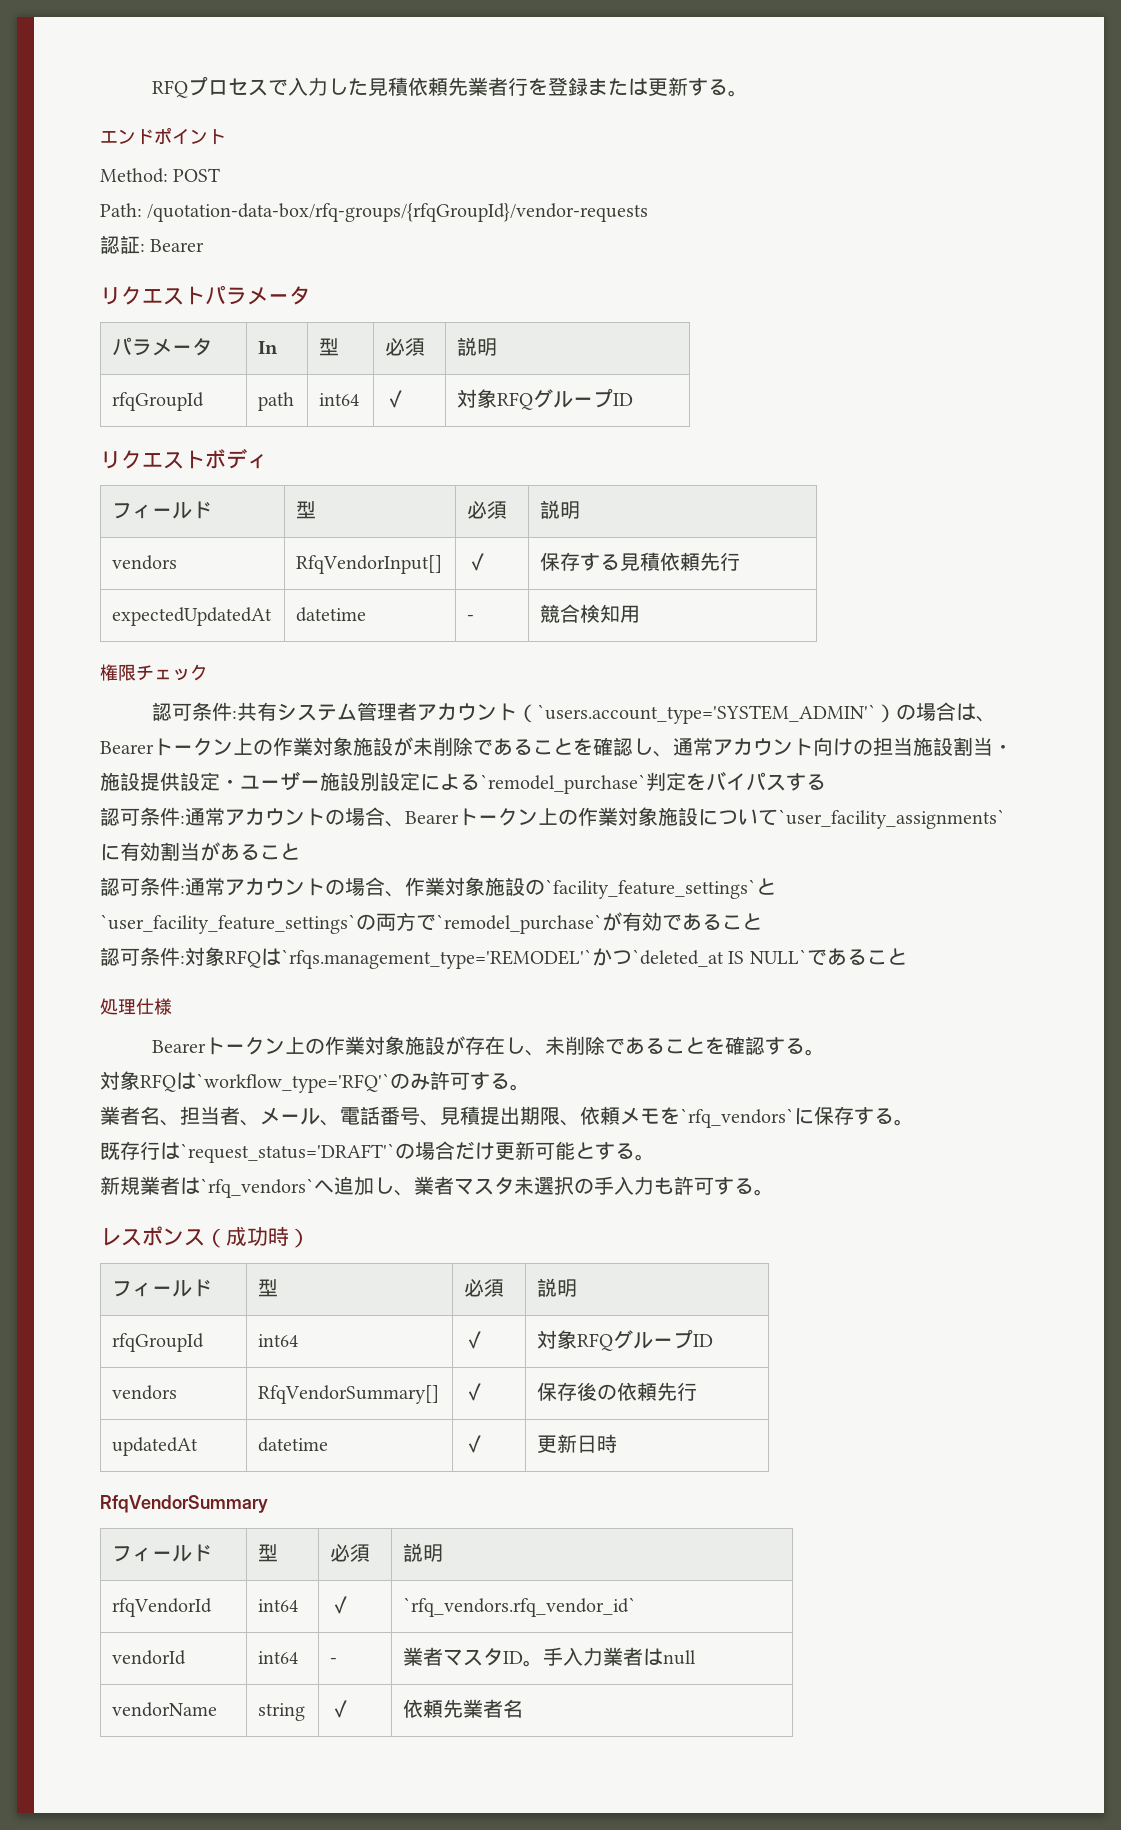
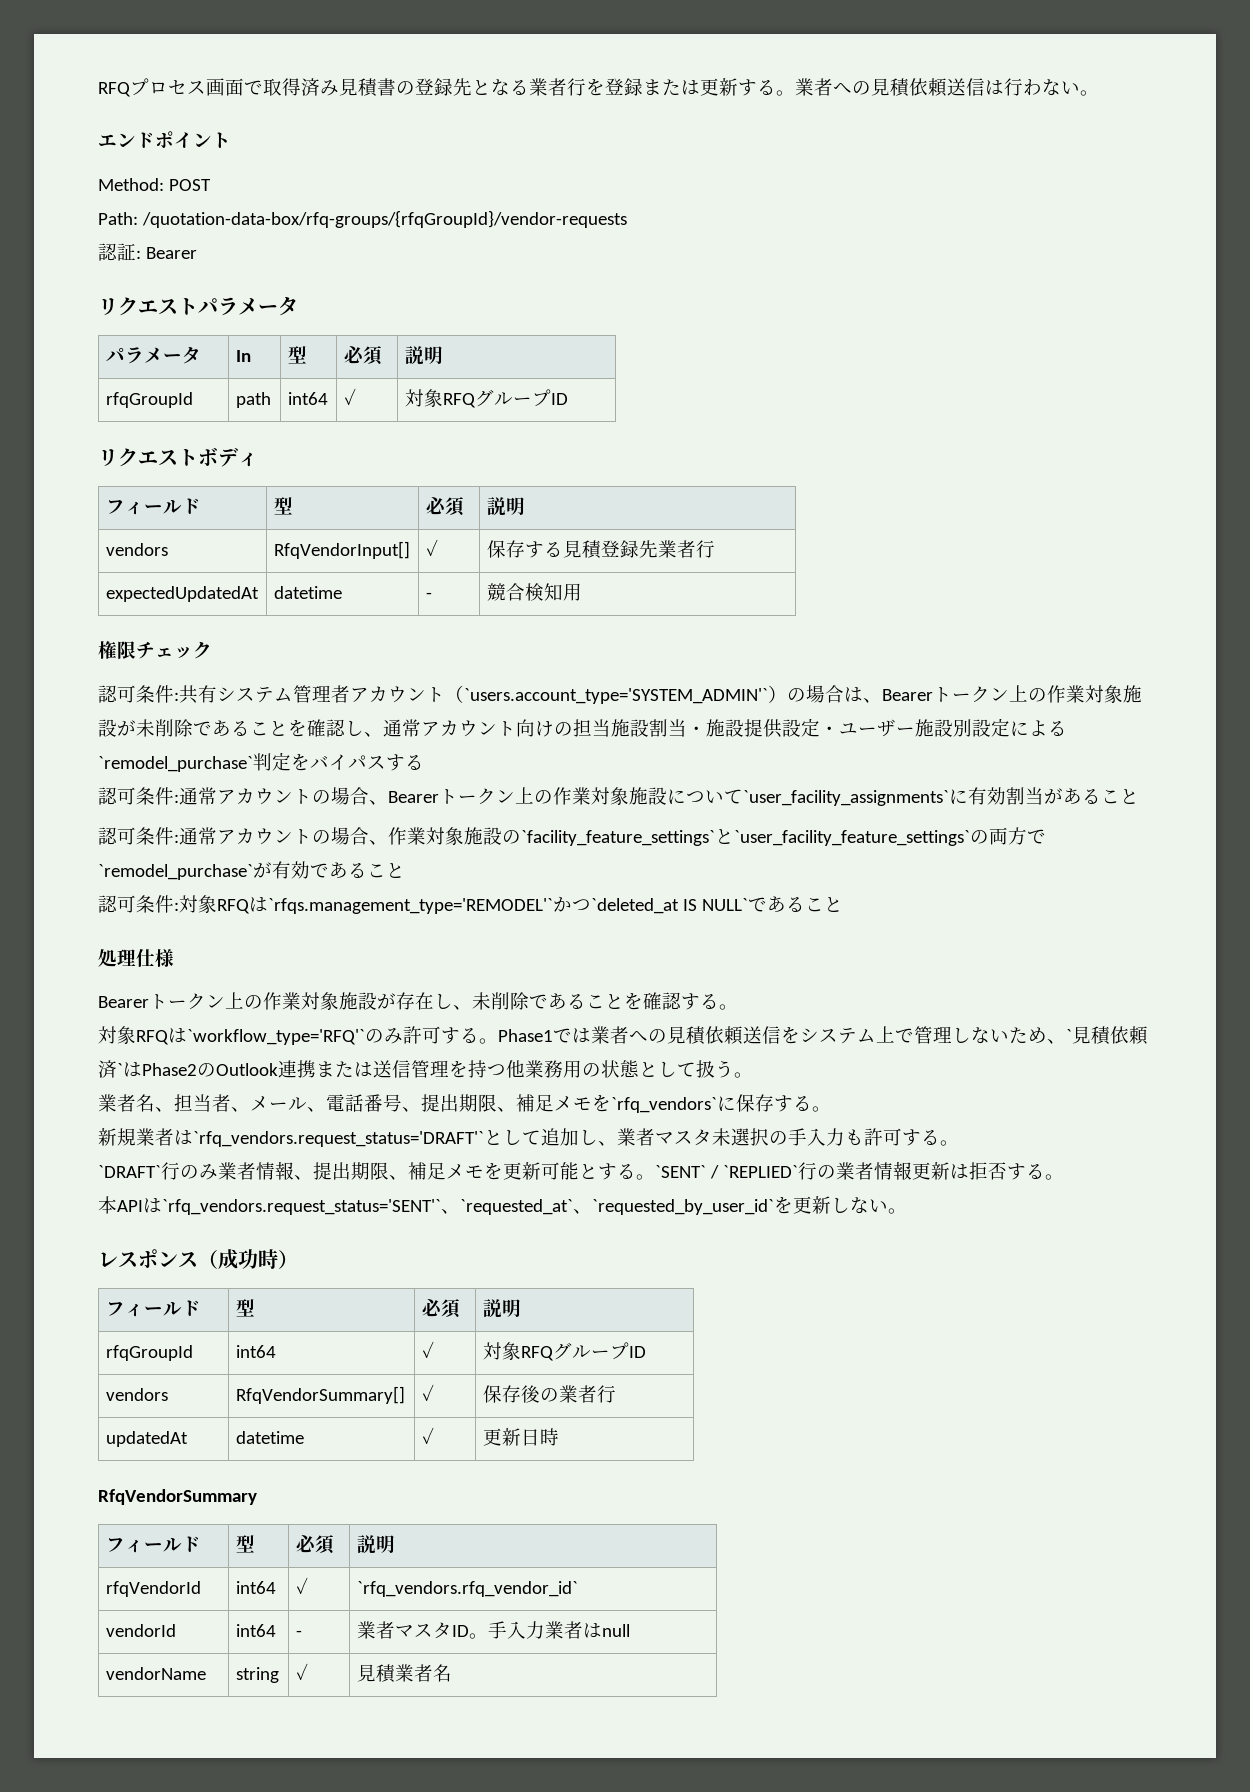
- RFQプロセスで入力した見積依頼先業者行を登録または更新する。
+ RFQプロセス画面で取得済み見積書の登録先となる業者行を登録または更新する。業者への見積依頼送信は行わない。
- vendors | RfqVendorInput[] | ✓ | 保存する見積依頼先行
+ vendors | RfqVendorInput[] | ✓ | 保存する見積登録先業者行
+ Phase1では業者への見積依頼送信をシステム上で管理しないため、`見積依頼済`はPhase2のOutlook連携または送信管理を持つ他業務用の状態として扱う。
- 業者名、担当者、メール、電話番号、見積提出期限、依頼メモを`rfq_vendors`に保存する。
+ 業者名、担当者、メール、電話番号、提出期限、補足メモを`rfq_vendors`に保存する。
- 既存行は`request_status='DRAFT'`の場合だけ更新可能とする。
- 新規業者は`rfq_vendors`へ追加し、業者マスタ未選択の手入力も許可する。
+ 新規業者は`rfq_vendors.request_status='DRAFT'`として追加し、業者マスタ未選択の手入力も許可する。
+ `DRAFT`行のみ業者情報、提出期限、補足メモを更新可能とする。`SENT` / `REPLIED`行の業者情報更新は拒否する。
+ 本APIは`rfq_vendors.request_status='SENT'`、`requested_at`、`requested_by_user_id`を更新しない。
- vendors | RfqVendorSummary[] | ✓ | 保存後の依頼先行
+ vendors | RfqVendorSummary[] | ✓ | 保存後の業者行
- vendorName | string | ✓ | 依頼先業者名
+ vendorName | string | ✓ | 見積業者名

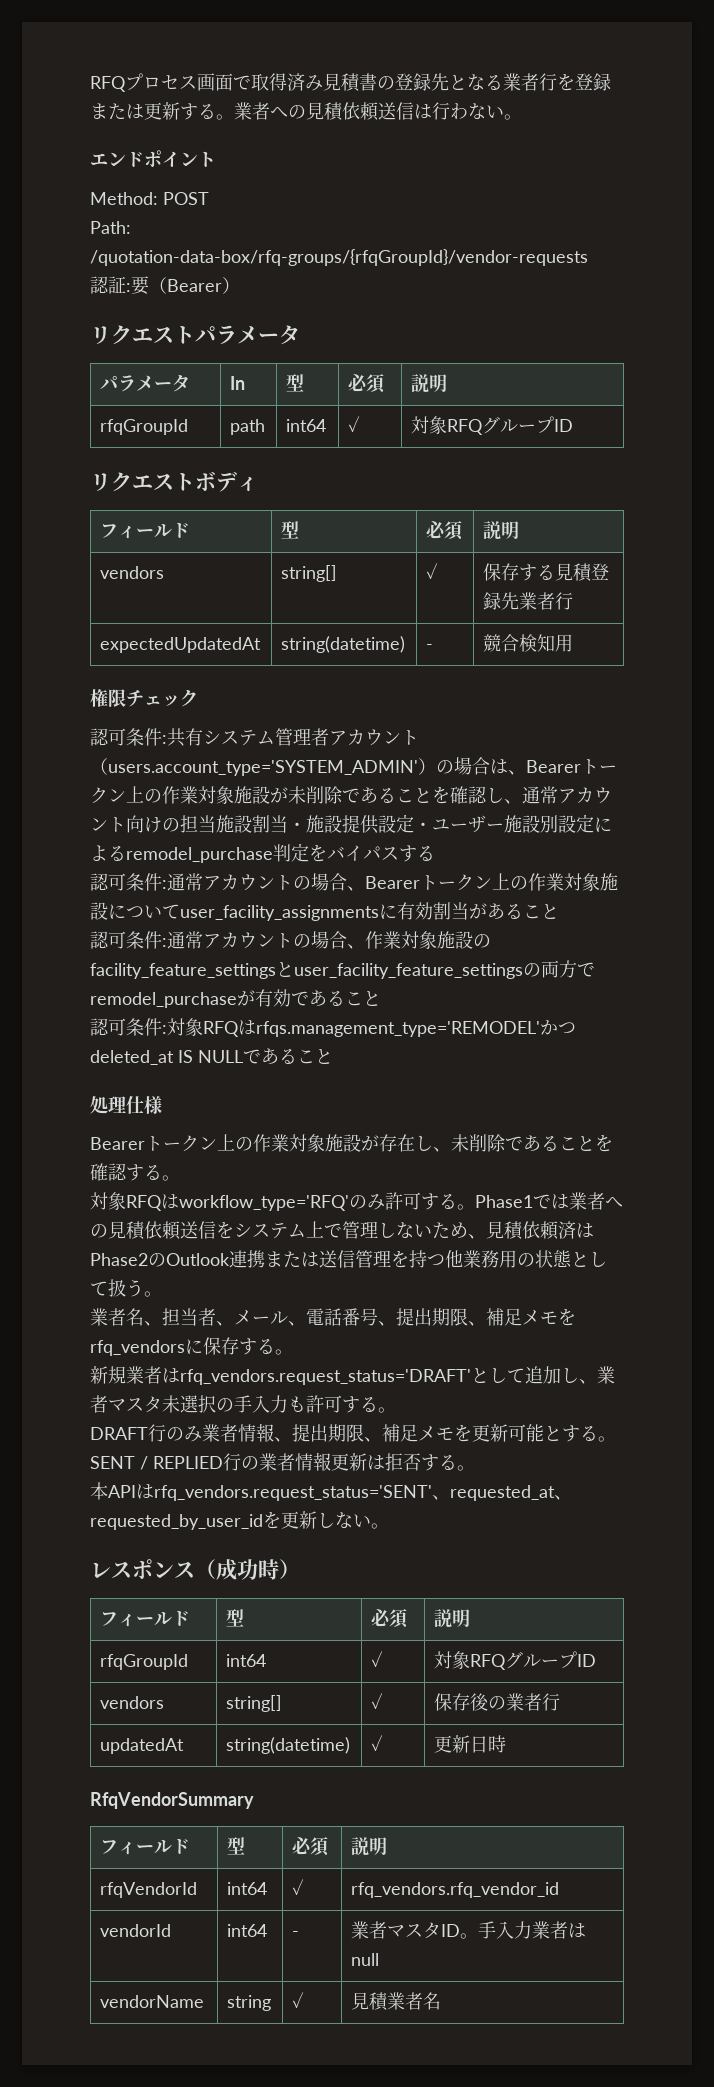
- 認証: Bearer
+ 認証:要（Bearer）
- vendors | RfqVendorInput[] | ✓ | 保存する見積登録先業者行
+ vendors | string[] | ✓ | 保存する見積登録先業者行
- expectedUpdatedAt | datetime | - | 競合検知用
+ expectedUpdatedAt | string(datetime) | - | 競合検知用
- 認可条件:共有システム管理者アカウント（`users.account_type='SYSTEM_ADMIN'`）の場合は、Bearerトークン上の作業対象施設が未削除であることを確認し、通常アカウント向けの担当施設割当・施設提供設定・ユーザー施設別設定による`remodel_purchase`判定をバイパスする
+ 認可条件:共有システム管理者アカウント（users.account_type='SYSTEM_ADMIN'）の場合は、Bearerトークン上の作業対象施設が未削除であることを確認し、通常アカウント向けの担当施設割当・施設提供設定・ユーザー施設別設定によるremodel_purchase判定をバイパスする
- 認可条件:通常アカウントの場合、Bearerトークン上の作業対象施設について`user_facility_assignments`に有効割当があること
+ 認可条件:通常アカウントの場合、Bearerトークン上の作業対象施設についてuser_facility_assignmentsに有効割当があること
- 認可条件:通常アカウントの場合、作業対象施設の`facility_feature_settings`と`user_facility_feature_settings`の両方で`remodel_purchase`が有効であること
+ 認可条件:通常アカウントの場合、作業対象施設のfacility_feature_settingsとuser_facility_feature_settingsの両方でremodel_purchaseが有効であること
- 認可条件:対象RFQは`rfqs.management_type='REMODEL'`かつ`deleted_at IS NULL`であること
+ 認可条件:対象RFQはrfqs.management_type='REMODEL'かつdeleted_at IS NULLであること
- 対象RFQは`workflow_type='RFQ'`のみ許可する。
+ 対象RFQはworkflow_type='RFQ'のみ許可する。
- Phase1では業者への見積依頼送信をシステム上で管理しないため、`見積依頼済`はPhase2のOutlook連携または送信管理を持つ他業務用の状態として扱う。
+ Phase1では業者への見積依頼送信をシステム上で管理しないため、見積依頼済はPhase2のOutlook連携または送信管理を持つ他業務用の状態として扱う。
- 業者名、担当者、メール、電話番号、提出期限、補足メモを`rfq_vendors`に保存する。
+ 業者名、担当者、メール、電話番号、提出期限、補足メモをrfq_vendorsに保存する。
- 新規業者は`rfq_vendors.request_status='DRAFT'`として追加し、業者マスタ未選択の手入力も許可する。
+ 新規業者はrfq_vendors.request_status='DRAFT'として追加し、業者マスタ未選択の手入力も許可する。
- `DRAFT`行のみ業者情報、提出期限、補足メモを更新可能とする。
+ DRAFT行のみ業者情報、提出期限、補足メモを更新可能とする。
- `SENT` / `REPLIED`行の業者情報更新は拒否する。
+ SENT / REPLIED行の業者情報更新は拒否する。
- 本APIは`rfq_vendors.request_status='SENT'`、`requested_at`、`requested_by_user_id`を更新しない。
+ 本APIはrfq_vendors.request_status='SENT'、requested_at、requested_by_user_idを更新しない。
- vendors | RfqVendorSummary[] | ✓ | 保存後の業者行
+ vendors | string[] | ✓ | 保存後の業者行
- updatedAt | datetime | ✓ | 更新日時
+ updatedAt | string(datetime) | ✓ | 更新日時
- rfqVendorId | int64 | ✓ | `rfq_vendors.rfq_vendor_id`
+ rfqVendorId | int64 | ✓ | rfq_vendors.rfq_vendor_id

